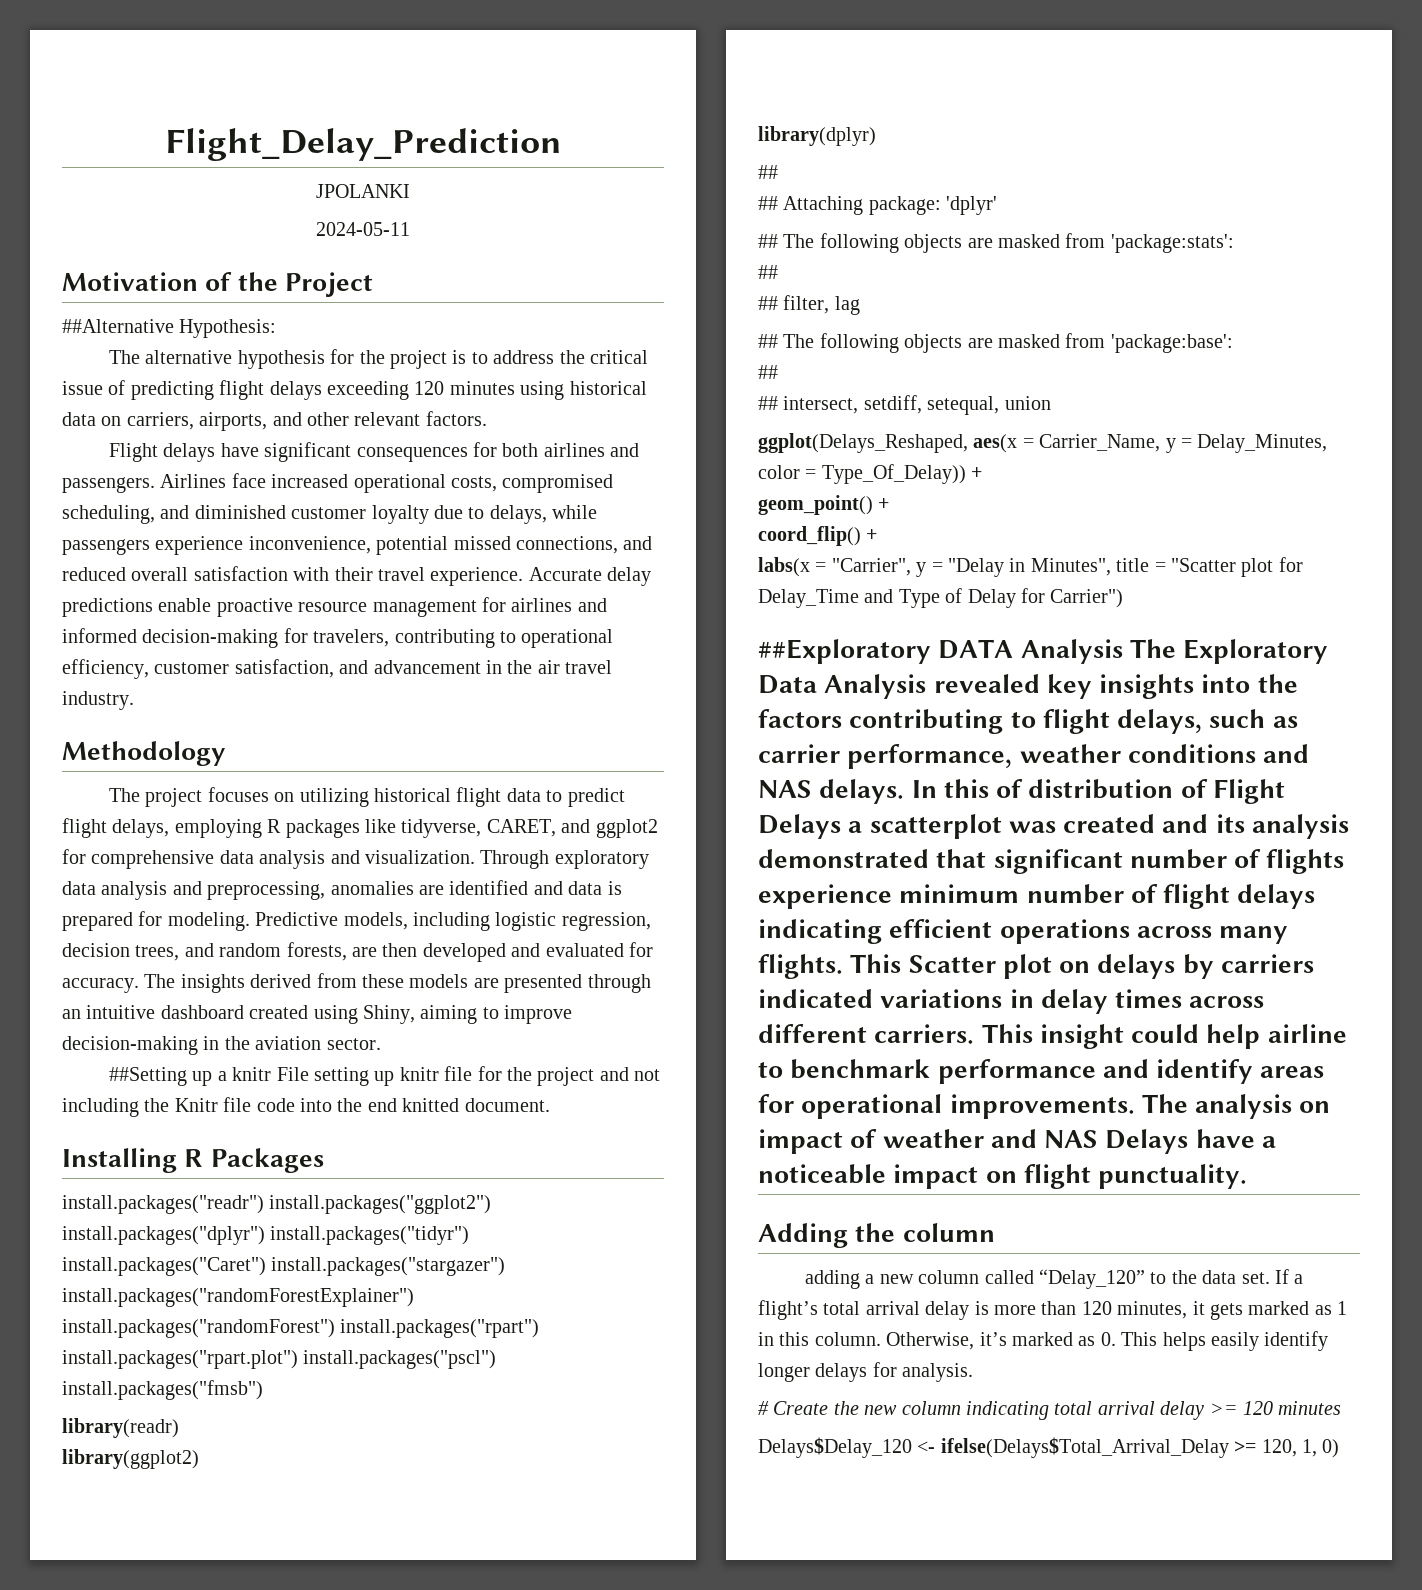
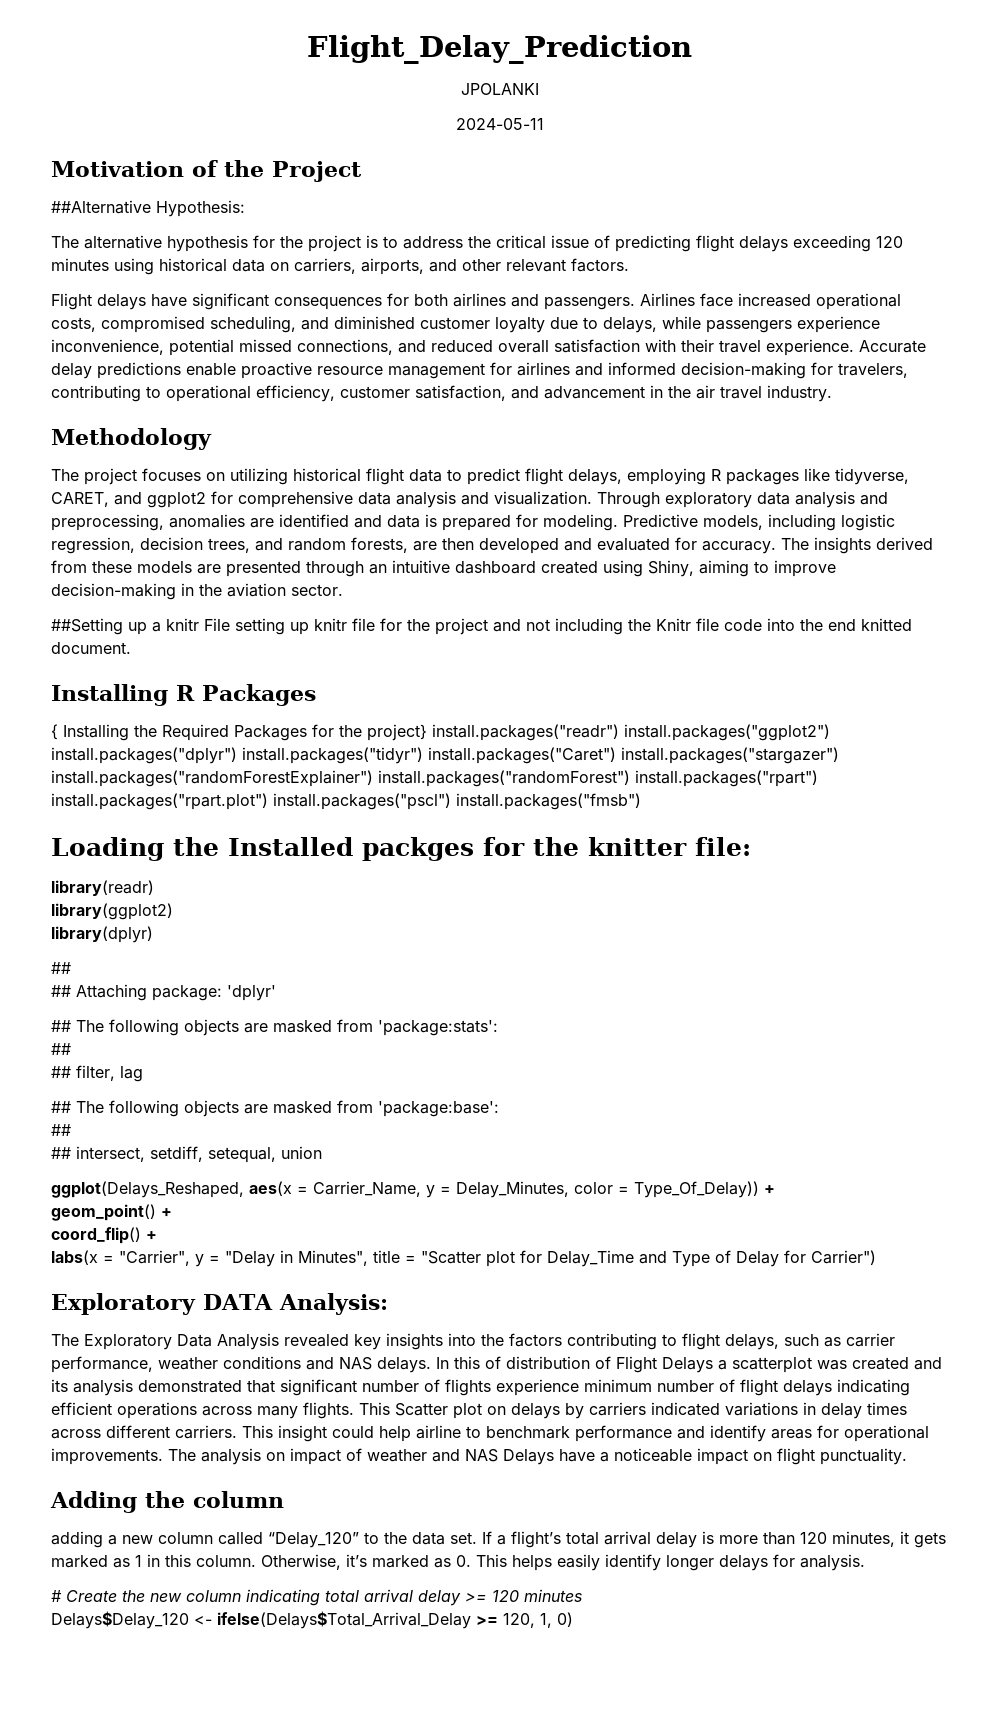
- install.packages("readr") install.packages("ggplot2") install.packages("dplyr") install.packages("tidyr") install.packages("Caret") install.packages("stargazer") install.packages("randomForestExplainer") install.packages("randomForest") install.packages("rpart") install.packages("rpart.plot") install.packages("pscl") install.packages("fmsb")
+ { Installing the Required Packages for the project} install.packages("readr") install.packages("ggplot2") install.packages("dplyr") install.packages("tidyr") install.packages("Caret") install.packages("stargazer") install.packages("randomForestExplainer") install.packages("randomForest") install.packages("rpart") install.packages("rpart.plot") install.packages("pscl") install.packages("fmsb")
+ Loading the Installed packges for the knitter file:
- ##Exploratory DATA Analysis The Exploratory Data Analysis revealed key insights into the factors contributing to flight delays, such as carrier performance, weather conditions and NAS delays.
+ Exploratory DATA Analysis:
+ The Exploratory Data Analysis revealed key insights into the factors contributing to flight delays, such as carrier performance, weather conditions and NAS delays.

